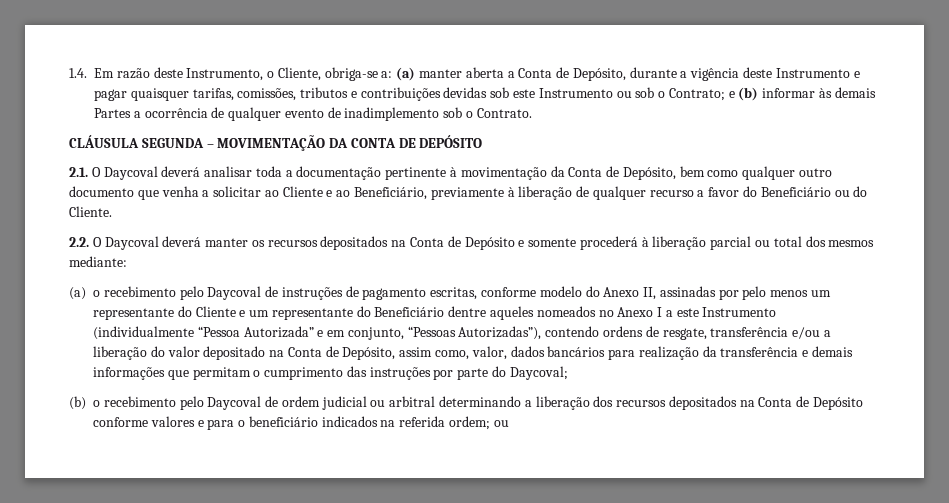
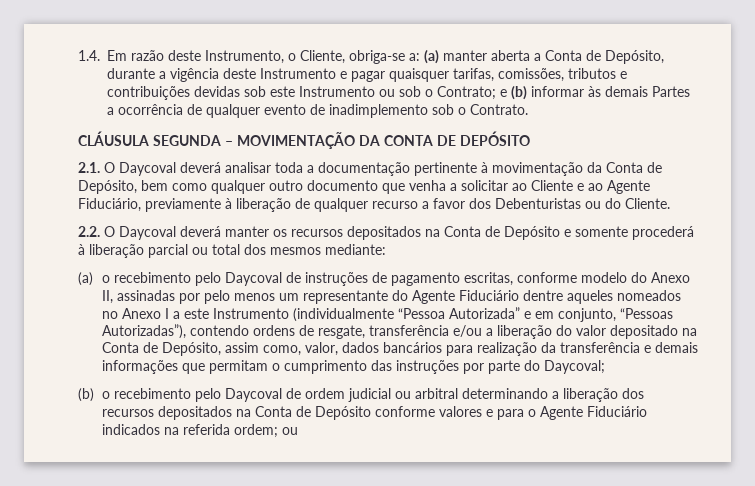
- 2.1. O Daycoval deverá analisar toda a documentação pertinente à movimentação da Conta de Depósito, bem como qualquer outro documento que venha a solicitar ao Cliente e ao Beneficiário, previamente à liberação de qualquer recurso a favor do Beneficiário ou do Cliente.
+ 2.1. O Daycoval deverá analisar toda a documentação pertinente à movimentação da Conta de Depósito, bem como qualquer outro documento que venha a solicitar ao Cliente e ao Agente Fiduciário, previamente à liberação de qualquer recurso a favor dos Debenturistas ou do Cliente.
- (a) o recebimento pelo Daycoval de instruções de pagamento escritas, conforme modelo do Anexo II, assinadas por pelo menos um representante do Cliente e um representante do Beneficiário dentre aqueles nomeados no Anexo I a este Instrumento (individualmente “Pessoa Autorizada” e em conjunto, “Pessoas Autorizadas”), contendo ordens de resgate, transferência e/ou a liberação do valor depositado na Conta de Depósito, assim como, valor, dados bancários para realização da transferência e demais informações que permitam o cumprimento das instruções por parte do Daycoval;
+ (a) o recebimento pelo Daycoval de instruções de pagamento escritas, conforme modelo do Anexo II, assinadas por pelo menos um representante do Agente Fiduciário dentre aqueles nomeados no Anexo I a este Instrumento (individualmente “Pessoa Autorizada” e em conjunto, “Pessoas Autorizadas”), contendo ordens de resgate, transferência e/ou a liberação do valor depositado na Conta de Depósito, assim como, valor, dados bancários para realização da transferência e demais informações que permitam o cumprimento das instruções por parte do Daycoval;
- (b) o recebimento pelo Daycoval de ordem judicial ou arbitral determinando a liberação dos recursos depositados na Conta de Depósito conforme valores e para o beneficiário indicados na referida ordem; ou
+ (b) o recebimento pelo Daycoval de ordem judicial ou arbitral determinando a liberação dos recursos depositados na Conta de Depósito conforme valores e para o Agente Fiduciário indicados na referida ordem; ou

